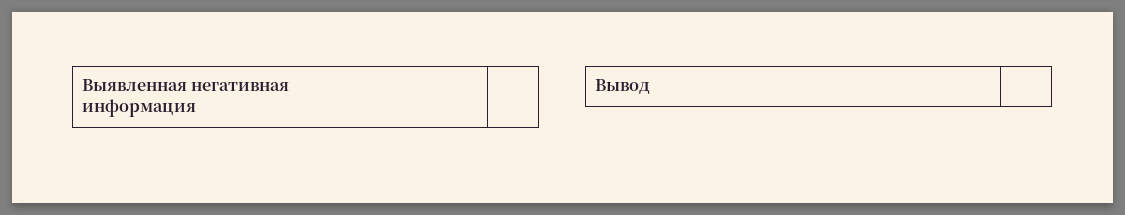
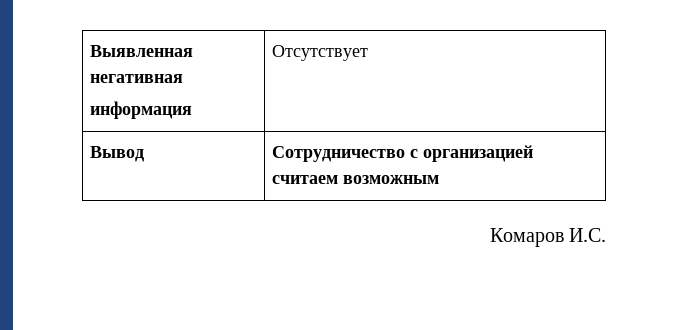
  Выявленная негативная
- информация |
+ информация | Отсутствует
- Вывод |
+ Вывод | Сотрудничество с организацией считаем возможным
+ Комаров И.С.

